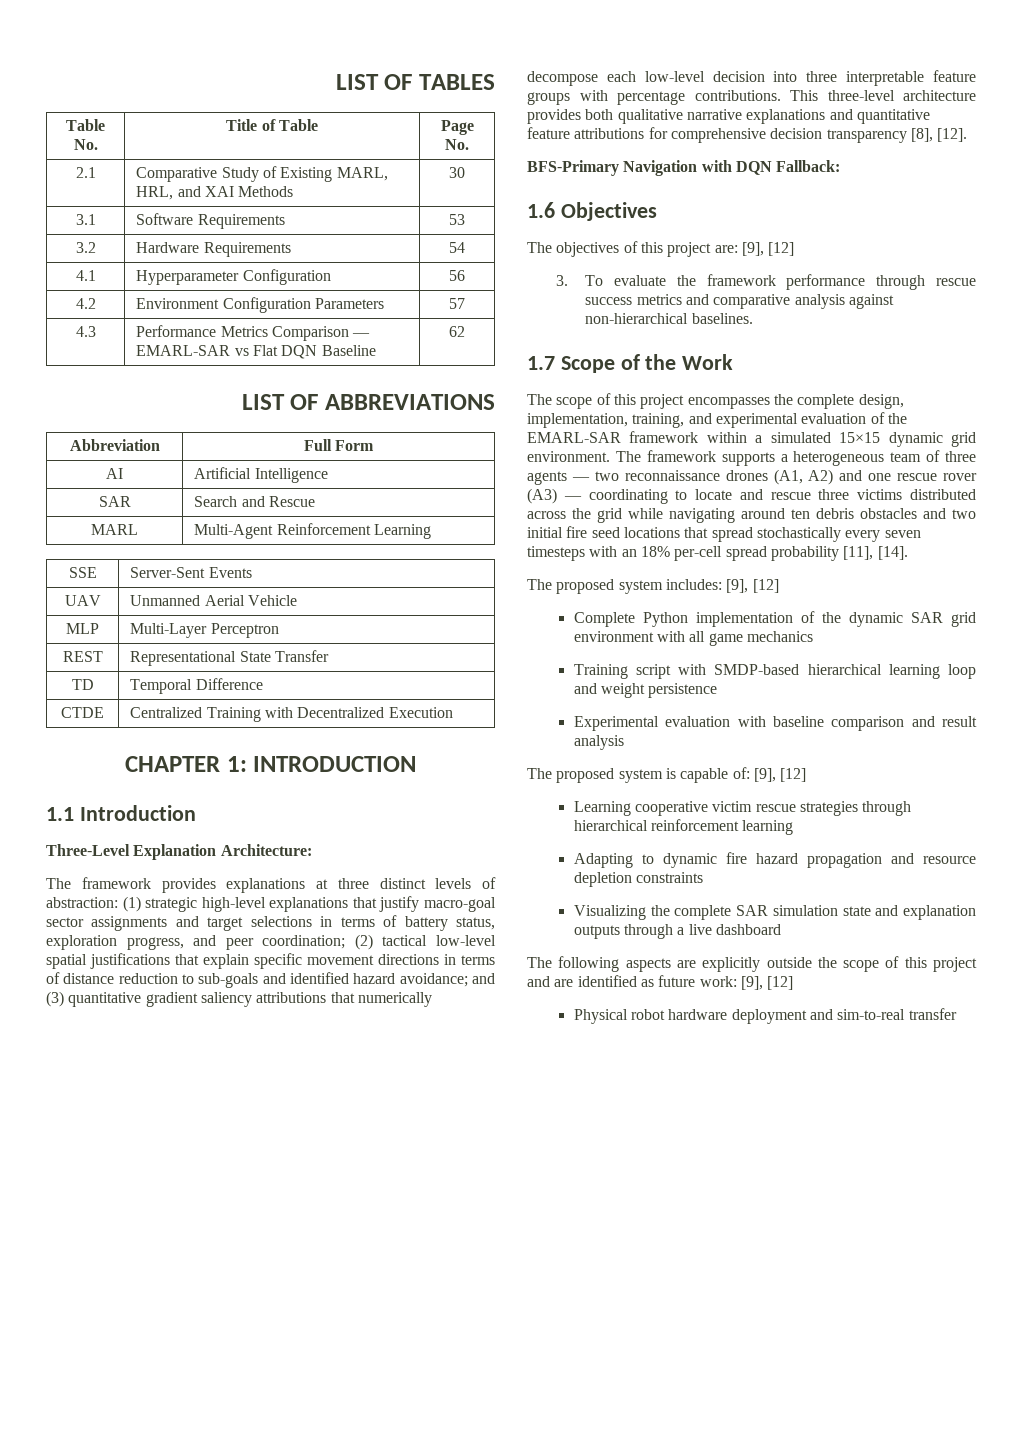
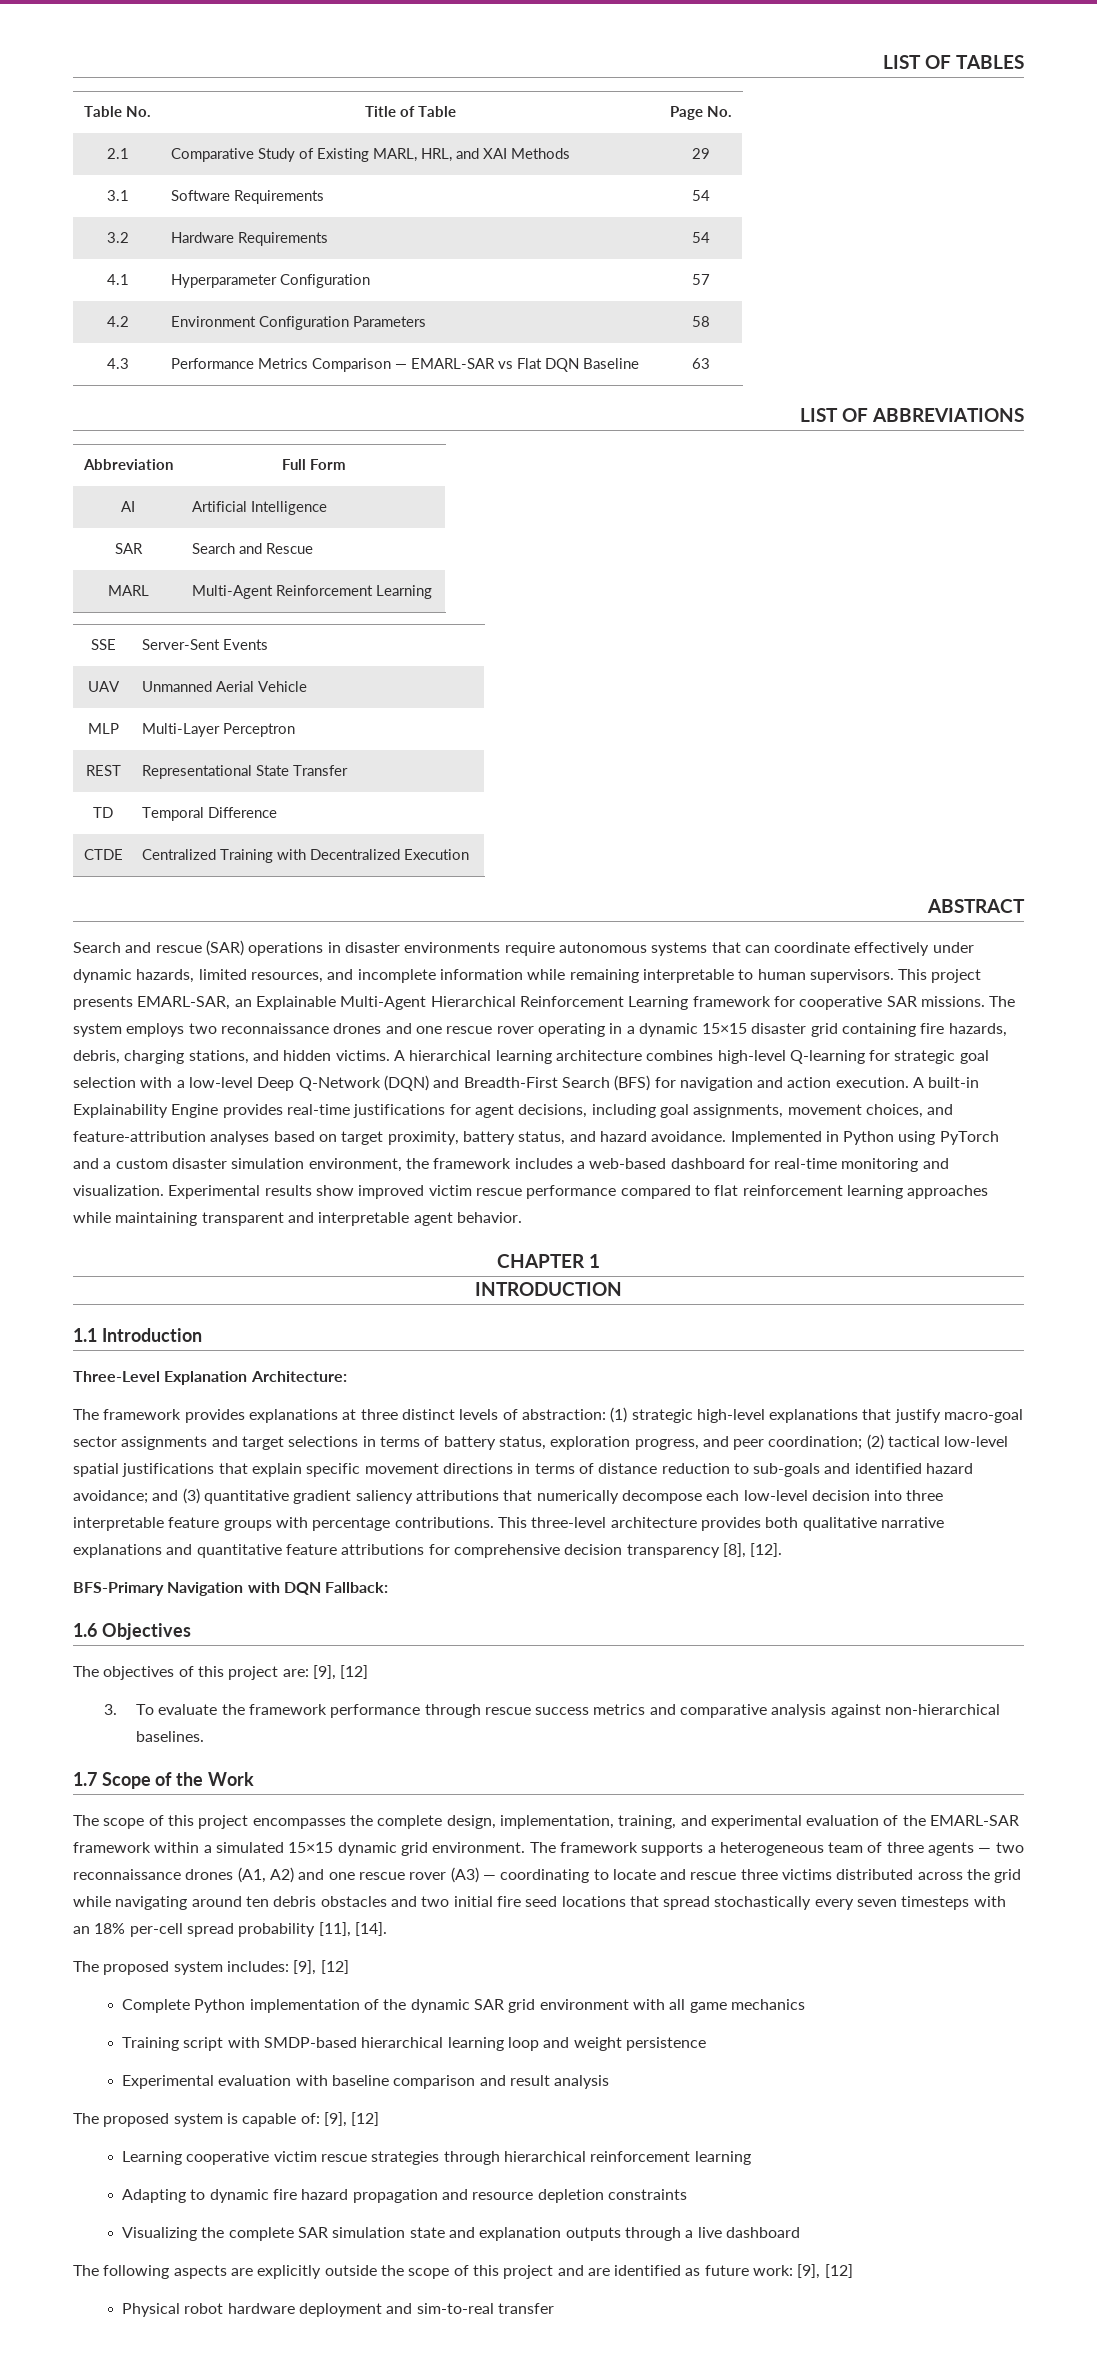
- 2.1 | Comparative Study of Existing MARL, HRL, and XAI Methods | 30
+ 2.1 | Comparative Study of Existing MARL, HRL, and XAI Methods | 29
- 3.1 | Software Requirements | 53
+ 3.1 | Software Requirements | 54
- 4.1 | Hyperparameter Configuration | 56
+ 4.1 | Hyperparameter Configuration | 57
- 4.2 | Environment Configuration Parameters | 57
+ 4.2 | Environment Configuration Parameters | 58
- 4.3 | Performance Metrics Comparison — EMARL-SAR vs Flat DQN Baseline | 62
+ 4.3 | Performance Metrics Comparison — EMARL-SAR vs Flat DQN Baseline | 63
+ ABSTRACT
+ Search and rescue (SAR) operations in disaster environments require autonomous systems that can coordinate effectively under dynamic hazards, limited resources, and incomplete information while remaining interpretable to human supervisors. This project presents EMARL-SAR, an Explainable Multi-Agent Hierarchical Reinforcement Learning framework for cooperative SAR missions. The system employs two reconnaissance drones and one rescue rover operating in a dynamic 15×15 disaster grid containing fire hazards, debris, charging stations, and hidden victims. A hierarchical learning architecture combines high-level Q-learning for strategic goal selection with a low-level Deep Q-Network (DQN) and Breadth-First Search (BFS) for navigation and action execution. A built-in Explainability Engine provides real-time justifications for agent decisions, including goal assignments, movement choices, and feature-attribution analyses based on target proximity, battery status, and hazard avoidance. Implemented in Python using PyTorch and a custom disaster simulation environment, the framework includes a web-based dashboard for real-time monitoring and visualization. Experimental results show improved victim rescue performance compared to flat reinforcement learning approaches while maintaining transparent and interpretable agent behavior.
- CHAPTER 1: INTRODUCTION
+ CHAPTER 1
+ INTRODUCTION

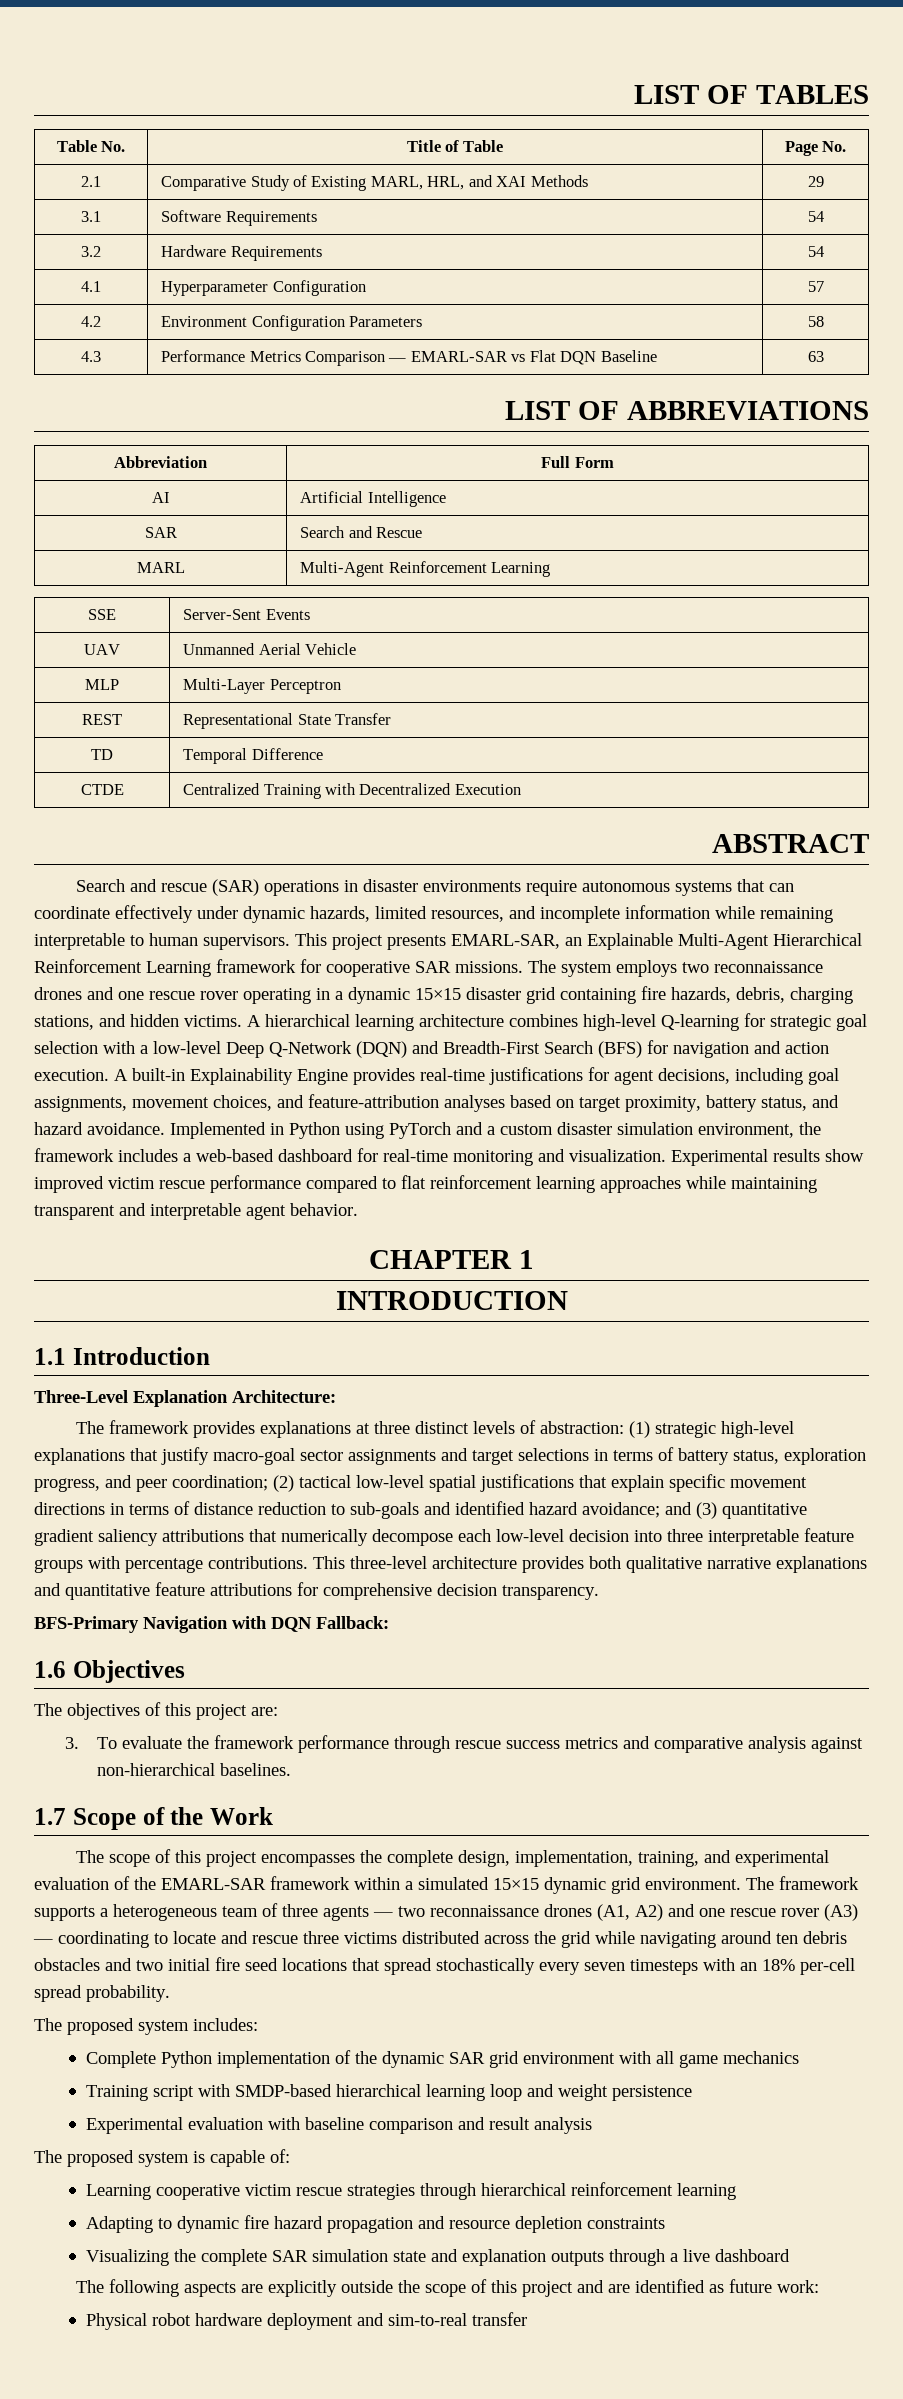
- This three-level architecture provides both qualitative narrative explanations and quantitative feature attributions for comprehensive decision transparency [8], [12].
+ This three-level architecture provides both qualitative narrative explanations and quantitative feature attributions for comprehensive decision transparency.
- The objectives of this project are: [9], [12]
+ The objectives of this project are:
- The framework supports a heterogeneous team of three agents — two reconnaissance drones (A1, A2) and one rescue rover (A3) — coordinating to locate and rescue three victims distributed across the grid while navigating around ten debris obstacles and two initial fire seed locations that spread stochastically every seven timesteps with an 18% per-cell spread probability [11], [14].
+ The framework supports a heterogeneous team of three agents — two reconnaissance drones (A1, A2) and one rescue rover (A3) — coordinating to locate and rescue three victims distributed across the grid while navigating around ten debris obstacles and two initial fire seed locations that spread stochastically every seven timesteps with an 18% per-cell spread probability.
- The proposed system includes: [9], [12]
+ The proposed system includes:
- The proposed system is capable of: [9], [12]
+ The proposed system is capable of:
- The following aspects are explicitly outside the scope of this project and are identified as future work: [9], [12]
+ The following aspects are explicitly outside the scope of this project and are identified as future work:

